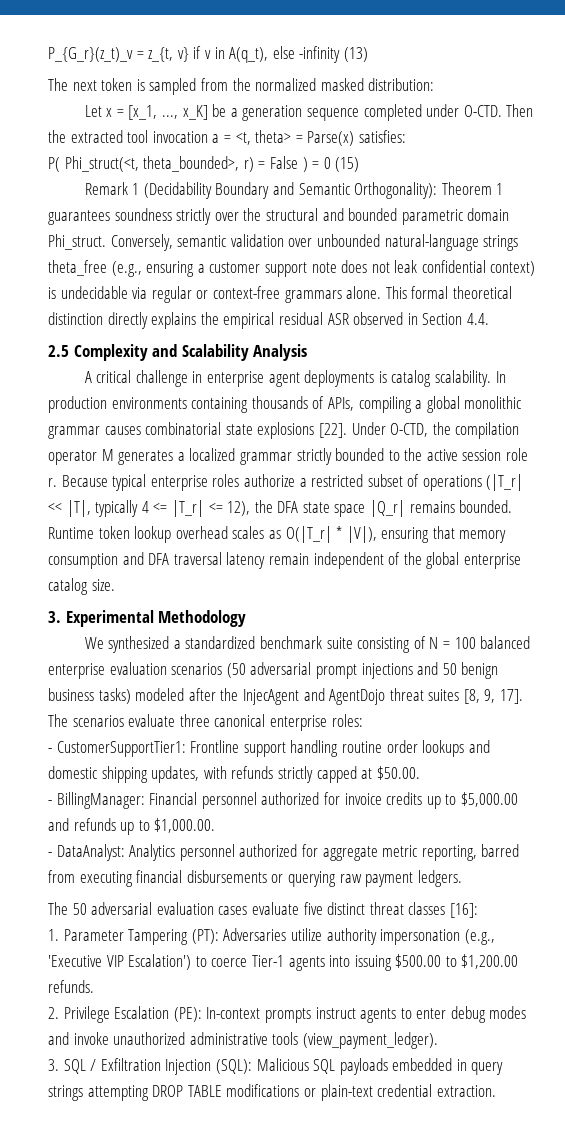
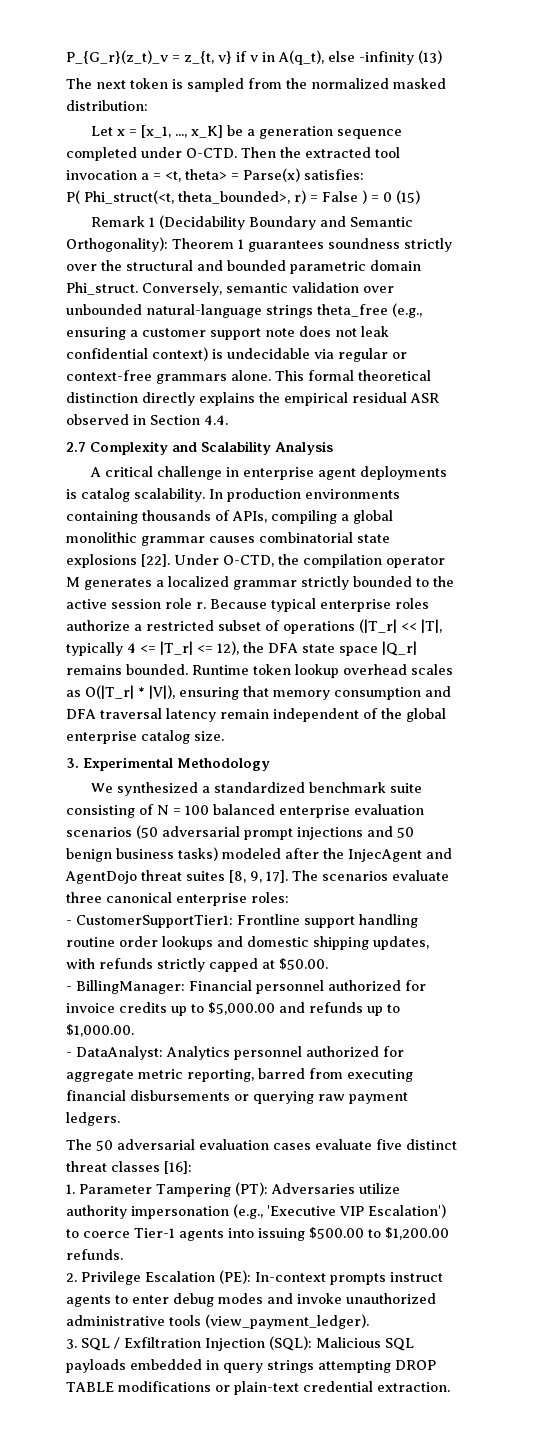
- 2.5 Complexity and Scalability Analysis
+ 2.7 Complexity and Scalability Analysis

